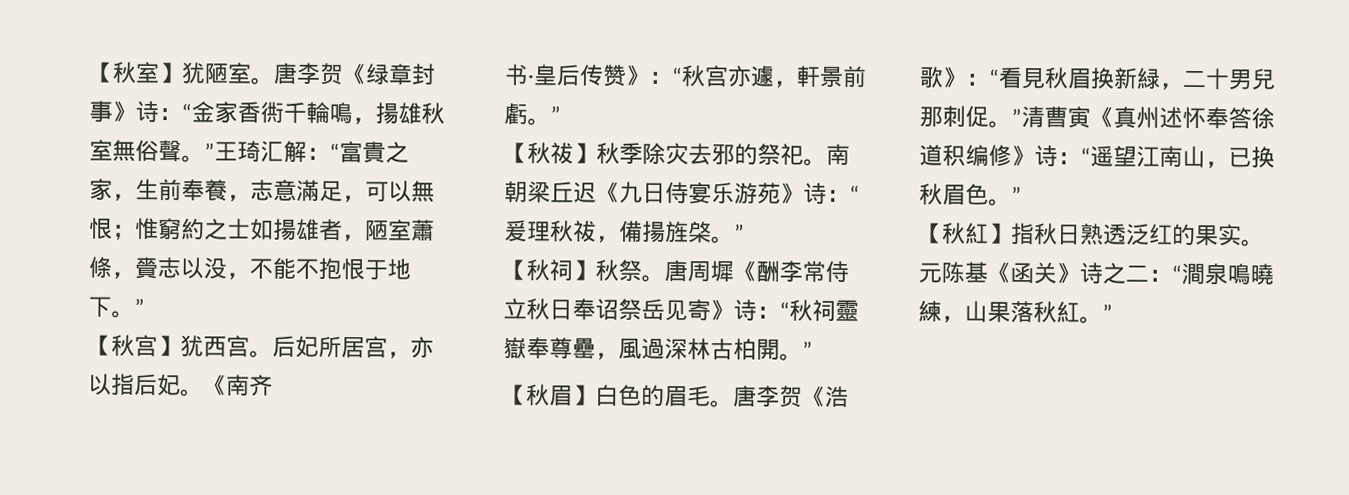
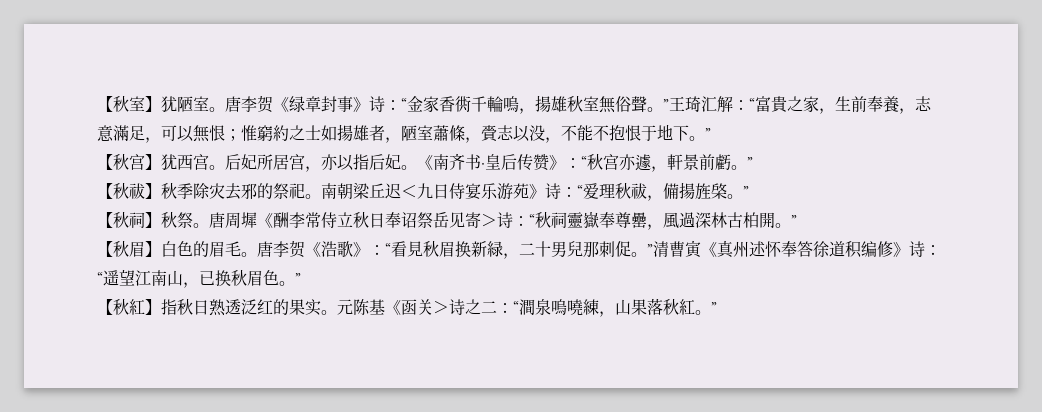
- 唐李贺《绿章封事》诗：“金家香衖千輪鳴，揚雄秋室無俗聲。”王琦汇解：“富貴之家，生前奉養，志意滿足，可以無恨；惟窮約之士如揚雄者，陋室蕭條，賫志以没，不能不抱恨于地下。”
+ 唐李贺《绿章封事》诗：“金家香衖千輪嗚，揚雄秋室無俗聲。”王琦汇解：“富貴之家，生前奉養，志意滿足，可以無恨；惟窮約之士如揚雄者，陋室蕭條，賫志以没，不能不抱恨于地下。”
- 《南齐
- 书·皇后传赞》：“秋宫亦遽，軒景前虧。”
+ 《南齐书·皇后传赞》：“秋宫亦遽，軒景前虧。”
- 南朝梁丘迟《九日侍宴乐游苑》诗：“爰理秋祓，備揚旌棨。”
+ 南朝梁丘迟＜九日侍宴乐游苑》诗：“爱理秋祓，備揚旌棨。”
- 唐周墀《酬李常侍立秋日奉诏祭岳见寄》诗：“秋祠靈嶽奉尊罍，風過深林古柏開。”
+ 唐周墀《酬李常侍立秋日奉诏祭岳见寄＞诗：“秋祠靈嶽奉尊罍，風過深林古柏開。”
- 元陈基《函关》诗之二：“澗泉鳴曉練，山果落秋紅。”
+ 元陈基《函关＞诗之二：“澗泉嗚嘵練，山果落秋紅。”

